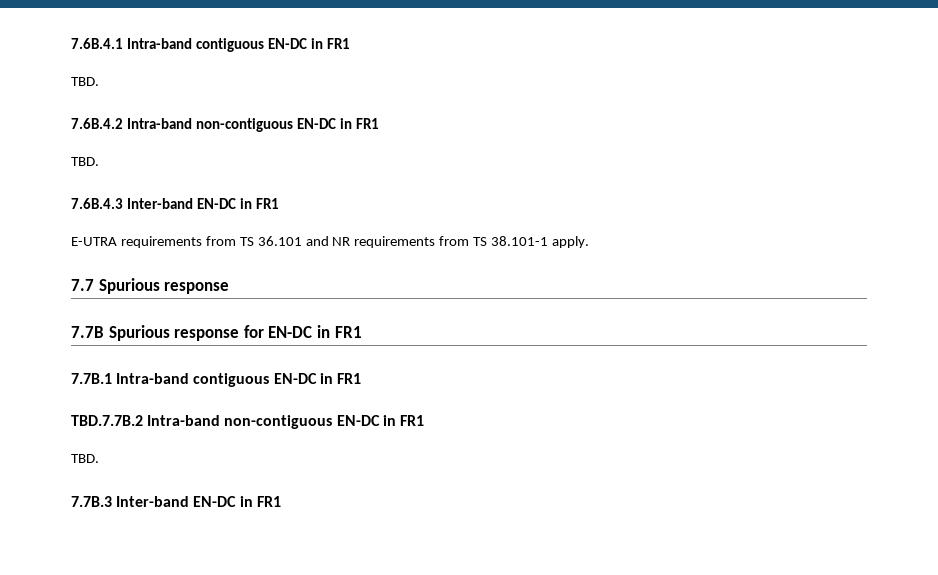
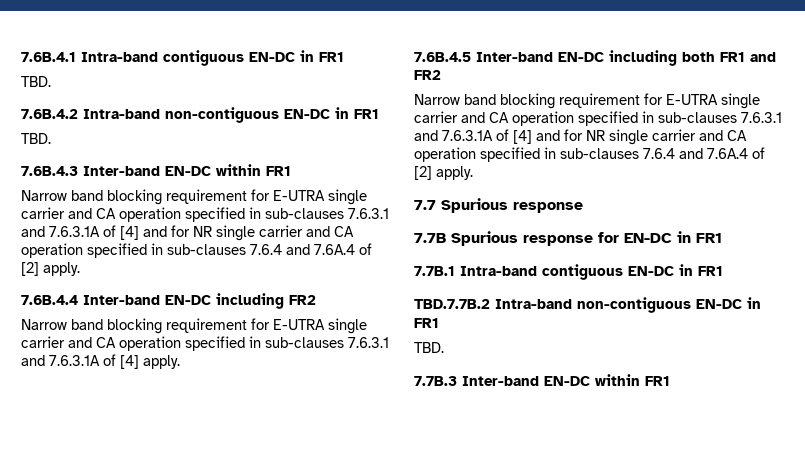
- 7.6B.4.3 Inter-band EN-DC in FR1
- E-UTRA requirements from TS 36.101 and NR requirements from TS 38.101-1 apply.
+ 7.6B.4.3 Inter-band EN-DC within FR1
+ Narrow band blocking requirement for E-UTRA single carrier and CA operation specified in sub-clauses 7.6.3.1 and 7.6.3.1A of [4] and for NR single carrier and CA operation specified in sub-clauses 7.6.4 and 7.6A.4 of [2] apply.
+ 7.6B.4.4 Inter-band EN-DC including FR2
+ Narrow band blocking requirement for E-UTRA single carrier and CA operation specified in sub-clauses 7.6.3.1 and 7.6.3.1A of [4] apply.
+ 7.6B.4.5 Inter-band EN-DC including both FR1 and FR2
+ Narrow band blocking requirement for E-UTRA single carrier and CA operation specified in sub-clauses 7.6.3.1 and 7.6.3.1A of [4] and for NR single carrier and CA operation specified in sub-clauses 7.6.4 and 7.6A.4 of [2] apply.
- 7.7B.3 Inter-band EN-DC in FR1
+ 7.7B.3 Inter-band EN-DC within FR1

